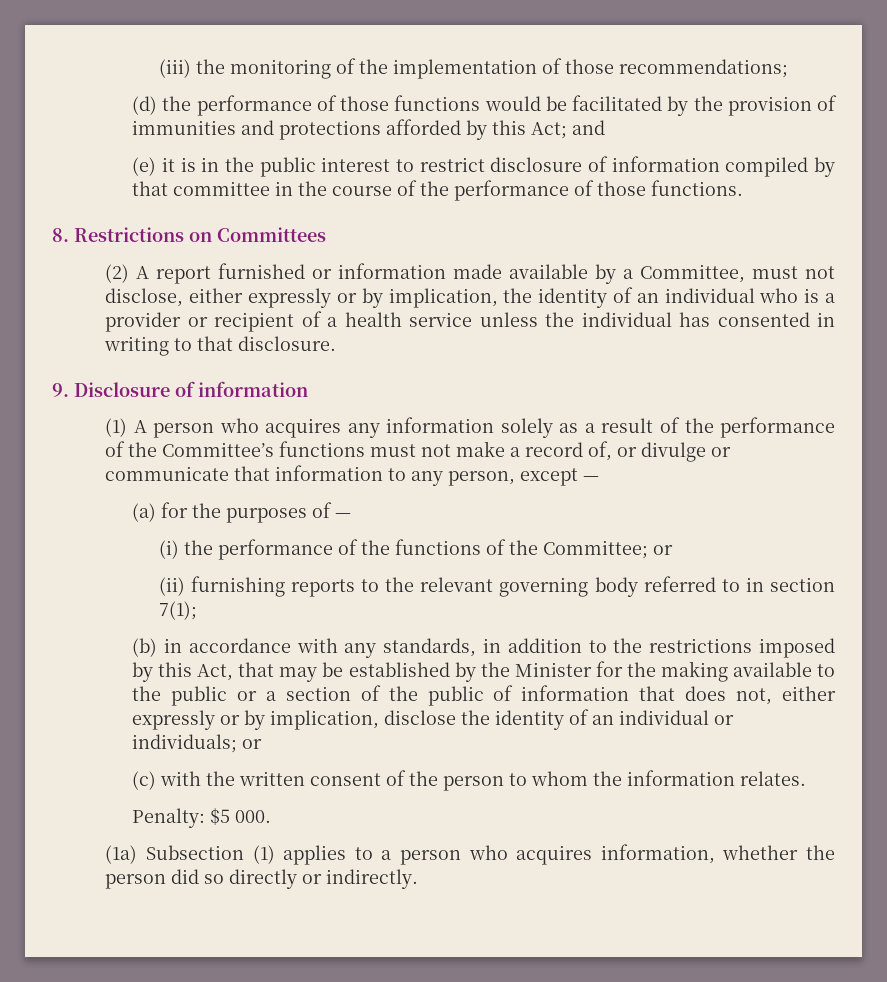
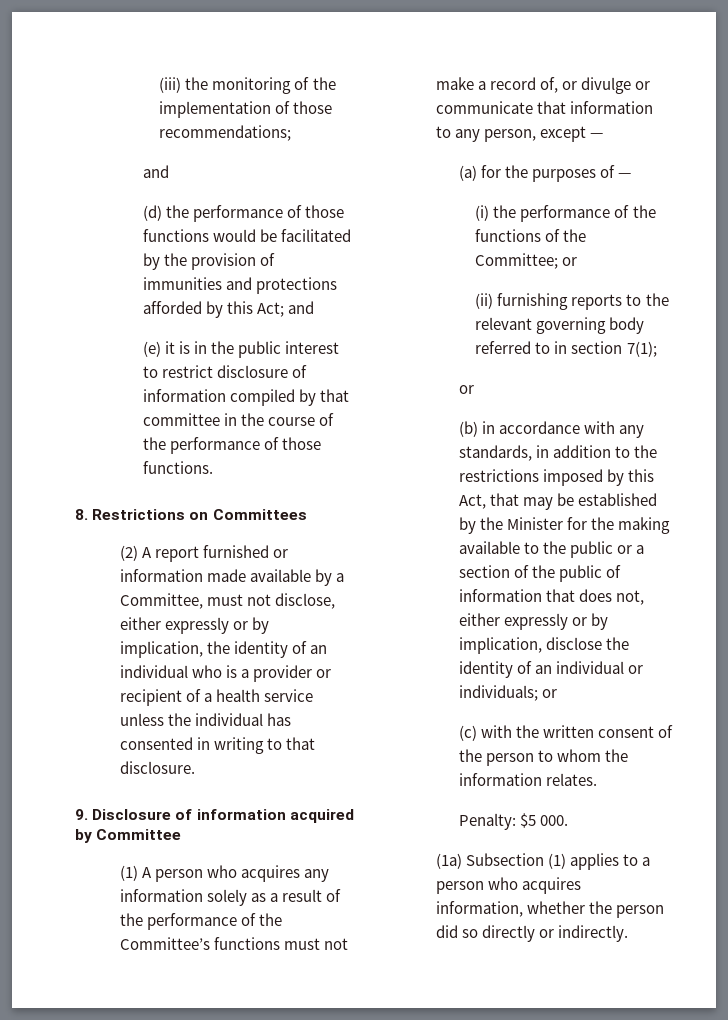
  (iii) the monitoring of the implementation of those recommendations;
+ and
- 9. Disclosure of information
+ 9. Disclosure of information acquired by Committee
  (ii) furnishing reports to the relevant governing body referred to in section 7(1);
+ or

